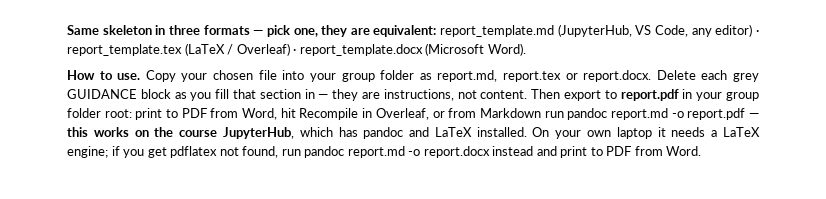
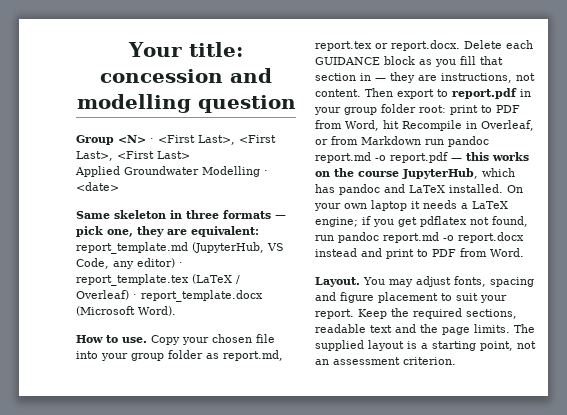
+ Your title: concession and modelling question
+ Group <N> · <First Last>, <First Last>, <First Last>
+ Applied Groundwater Modelling · <date>
- Copy your chosen file into your group folder as report.md, report.tex or report.docx. Delete each grey GUIDANCE block as you fill that section in — they are instructions, not content.
+ Copy your chosen file into your group folder as report.md, report.tex or report.docx. Delete each GUIDANCE block as you fill that section in — they are instructions, not content.
+ Layout. You may adjust fonts, spacing and figure placement to suit your report. Keep the required sections, readable text and the page limits. The supplied layout is a starting point, not an assessment criterion.

